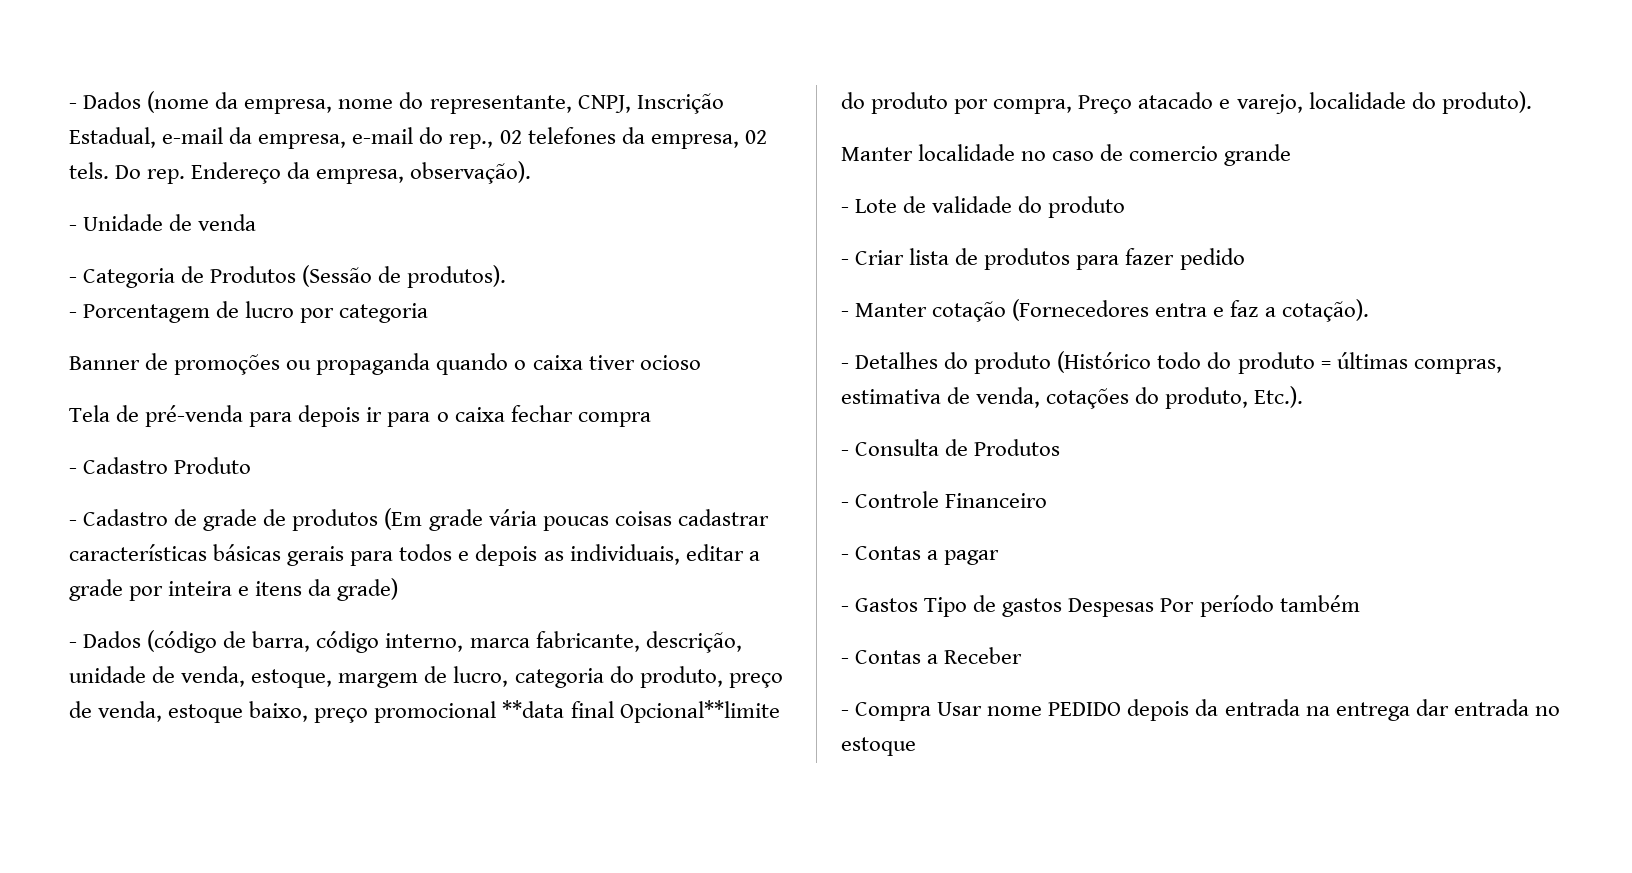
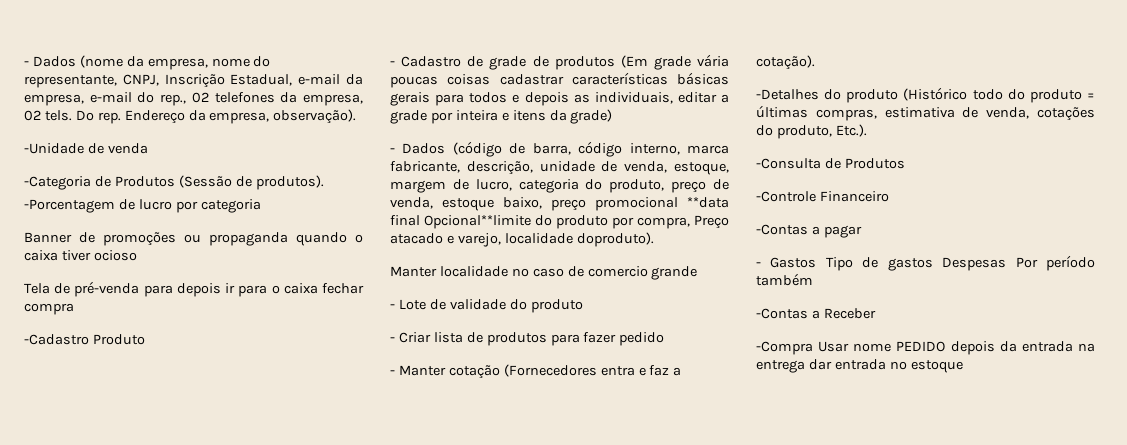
- - Unidade de venda
+ -Unidade de venda
- - Categoria de Produtos (Sessão de produtos).
+ -Categoria de Produtos (Sessão de produtos).
- - Porcentagem de lucro por categoria
+ -Porcentagem de lucro por categoria
- - Cadastro Produto
+ -Cadastro Produto
- - Dados (código de barra, código interno, marca fabricante, descrição, unidade de venda, estoque, margem de lucro, categoria do produto, preço de venda, estoque baixo, preço promocional **data final Opcional**limite do produto por compra, Preço atacado e varejo, localidade do produto).
+ - Dados (código de barra, código interno, marca fabricante, descrição, unidade de venda, estoque, margem de lucro, categoria do produto, preço de venda, estoque baixo, preço promocional **data final Opcional**limite do produto por compra, Preço atacado e varejo, localidade doproduto).
- - Detalhes do produto (Histórico todo do produto = últimas compras, estimativa de venda, cotações do produto, Etc.).
+ -Detalhes do produto (Histórico todo do produto = últimas compras, estimativa de venda, cotações do produto, Etc.).
- - Consulta de Produtos
+ -Consulta de Produtos
- - Controle Financeiro
+ -Controle Financeiro
- - Contas a pagar
+ -Contas a pagar
- - Contas a Receber
+ -Contas a Receber
- - Compra Usar nome PEDIDO depois da entrada na entrega dar entrada no estoque
+ -Compra Usar nome PEDIDO depois da entrada na entrega dar entrada no estoque

